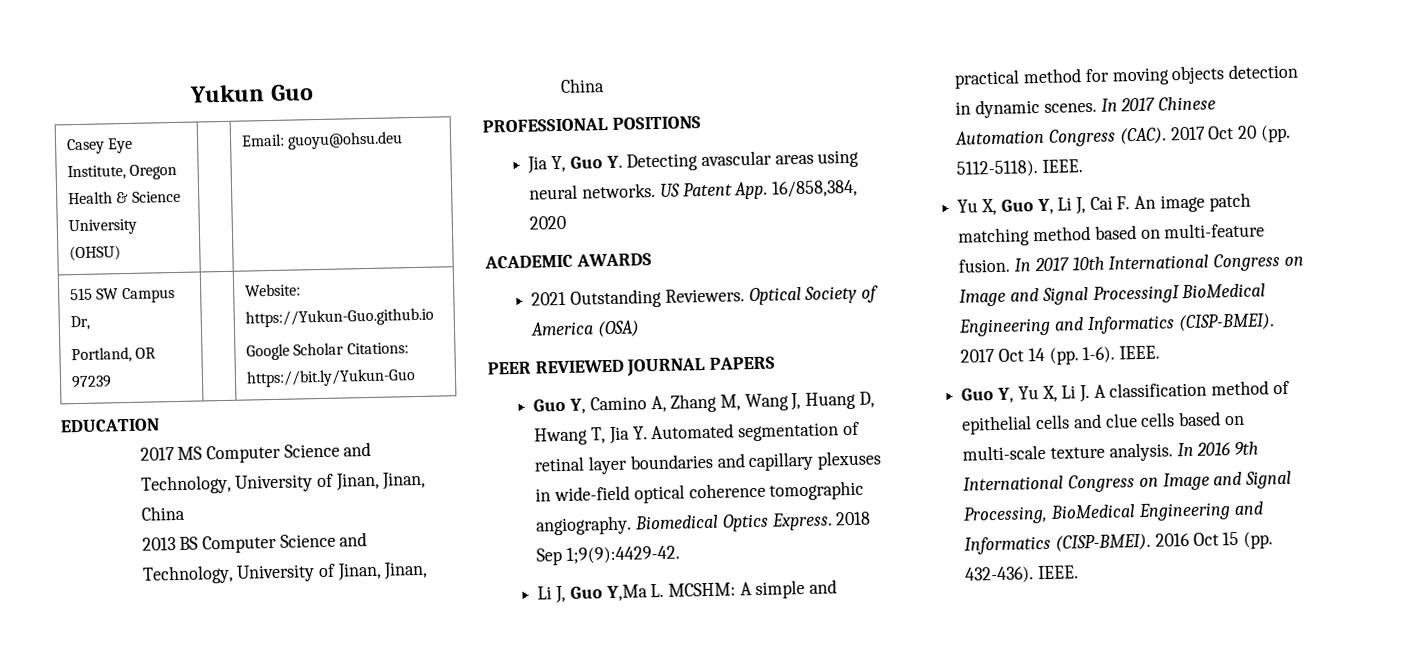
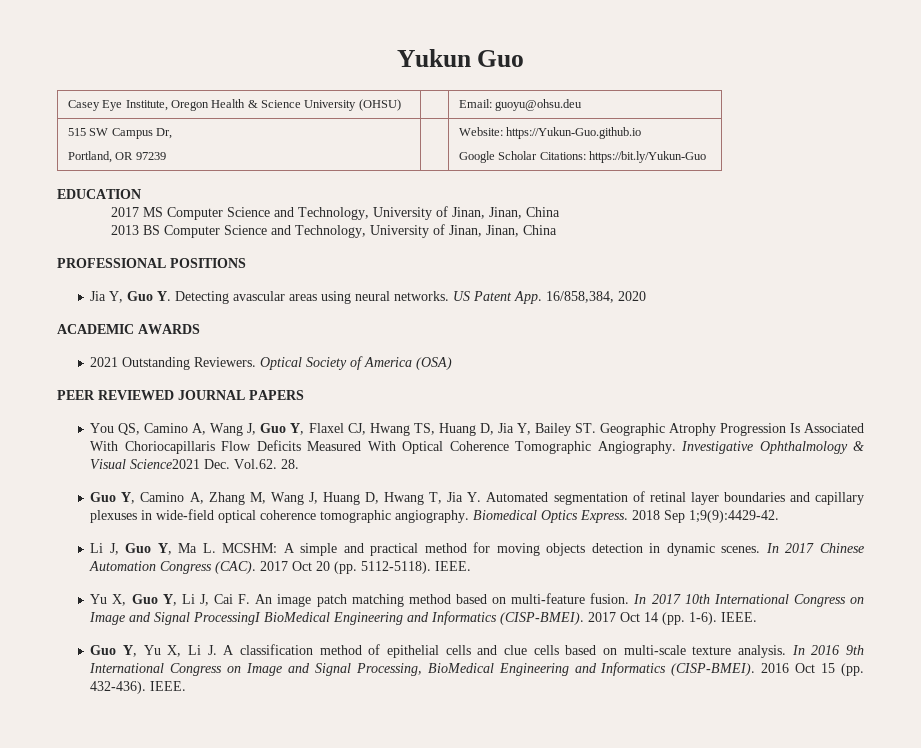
+ You QS, Camino A, Wang J, Guo Y, Flaxel CJ, Hwang TS, Huang D, Jia Y, Bailey ST. Geographic Atrophy Progression Is Associated With Choriocapillaris Flow Deficits Measured With Optical Coherence Tomographic Angiography. Investigative Ophthalmology & Visual Science2021 Dec. Vol.62. 28.
- Li J, Guo Y,Ma L. MCSHM: A simple and practical method for moving objects detection in dynamic scenes.
+ Li J, Guo Y, Ma L. MCSHM: A simple and practical method for moving objects detection in dynamic scenes.

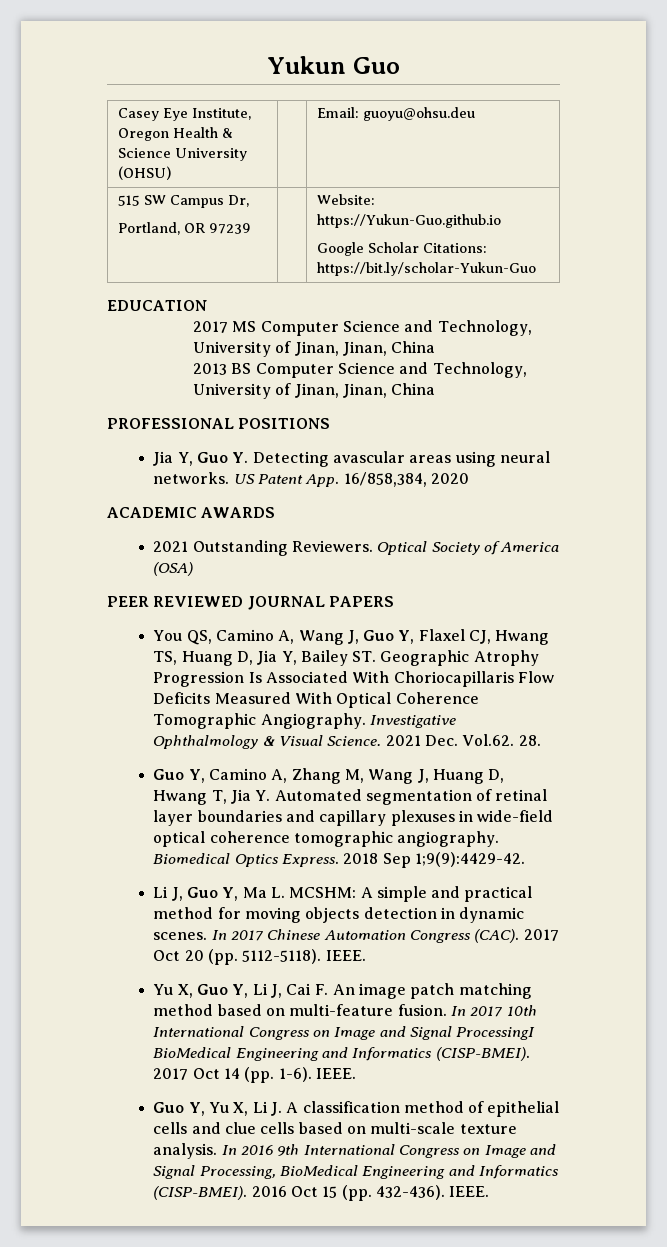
  515 SW Campus Dr,
  Portland, OR 97239 | | Website: https://Yukun-Guo.github.io
- Google Scholar Citations: https://bit.ly/Yukun-Guo
+ Google Scholar Citations: https://bit.ly/scholar-Yukun-Guo
- Investigative Ophthalmology & Visual Science2021 Dec. Vol.62. 28.
+ Investigative Ophthalmology & Visual Science. 2021 Dec. Vol.62. 28.

